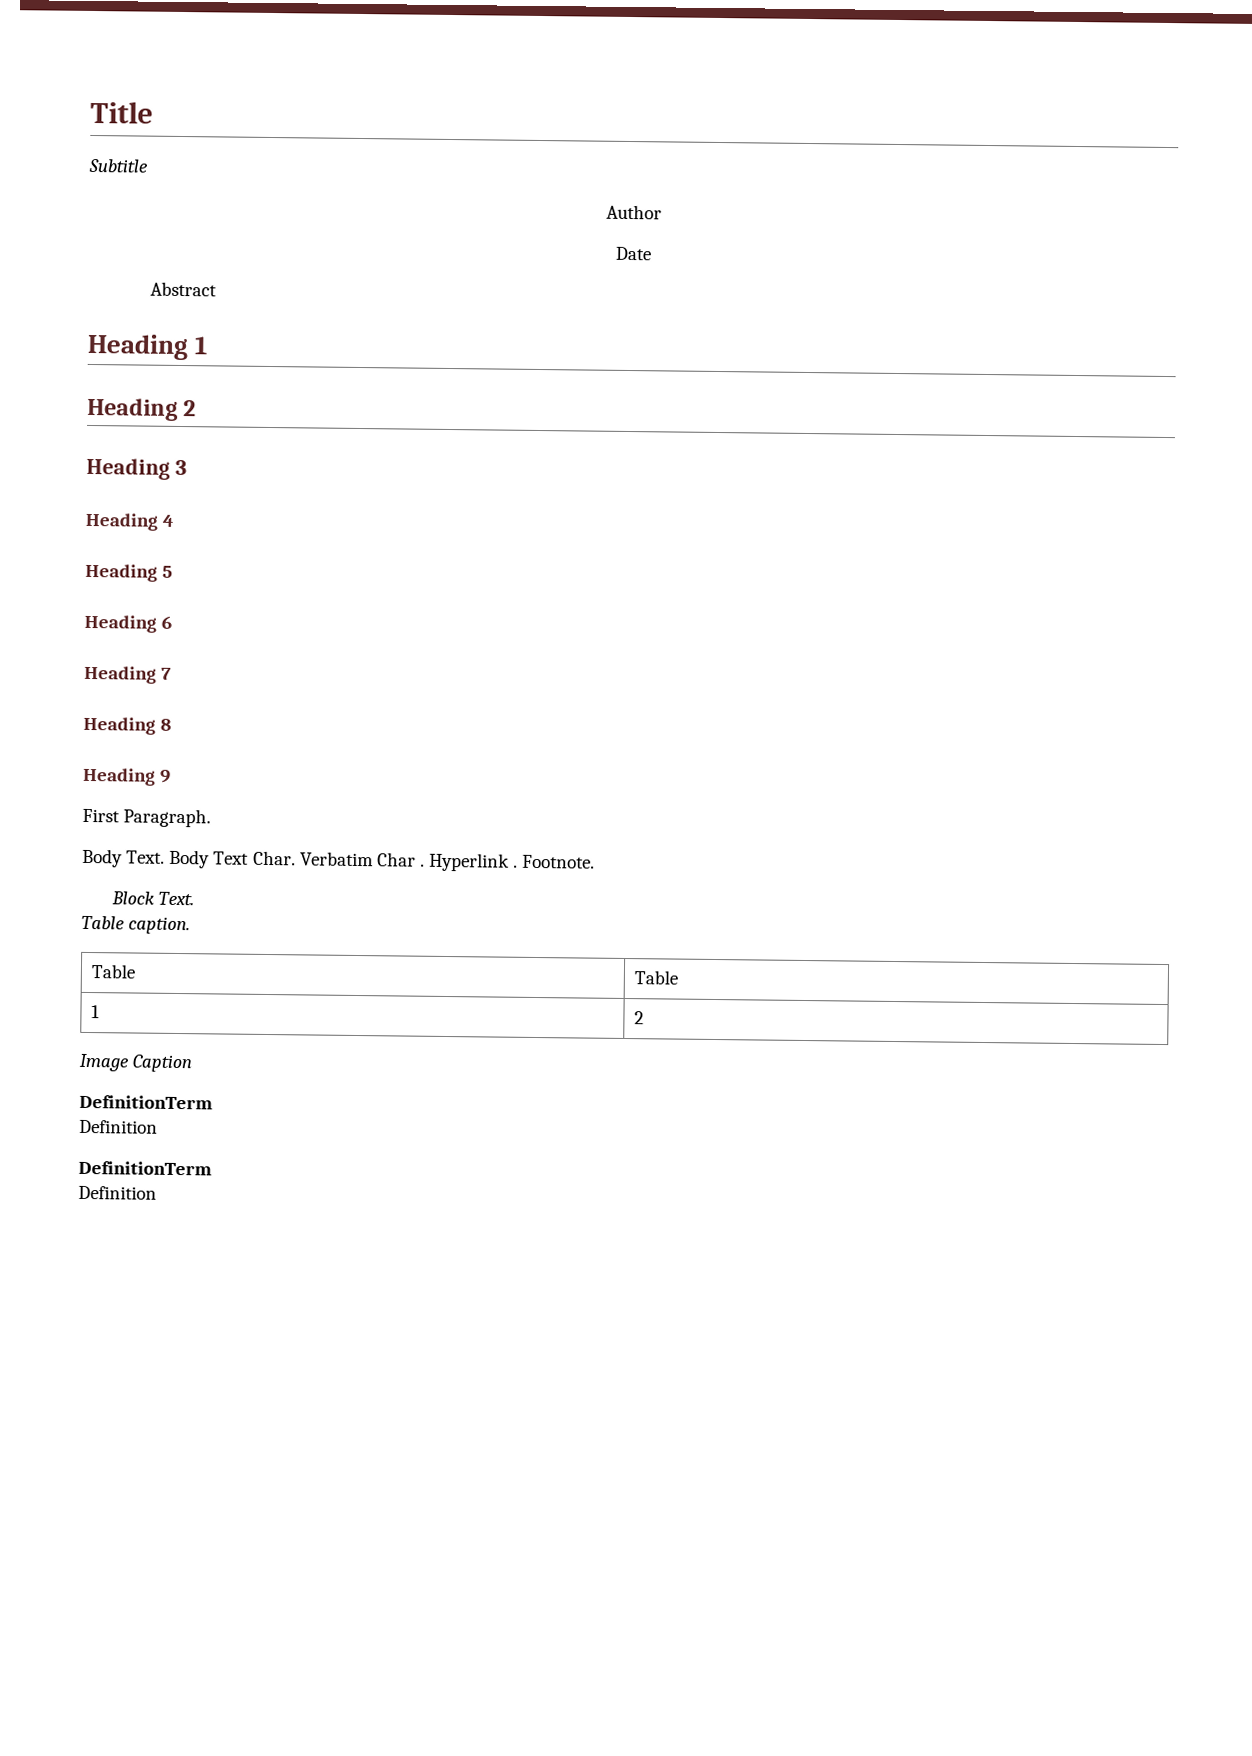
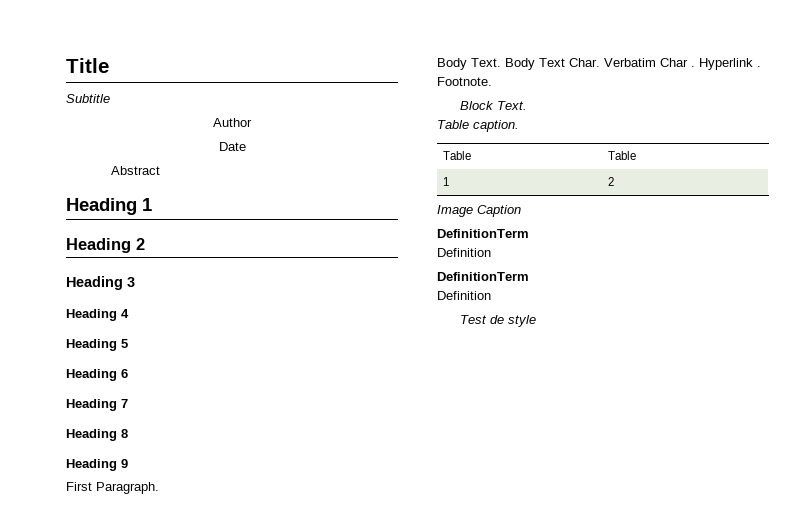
+ Test de style

